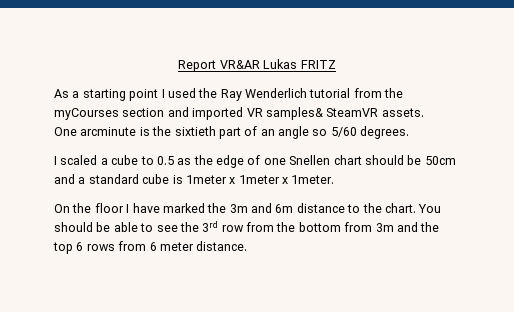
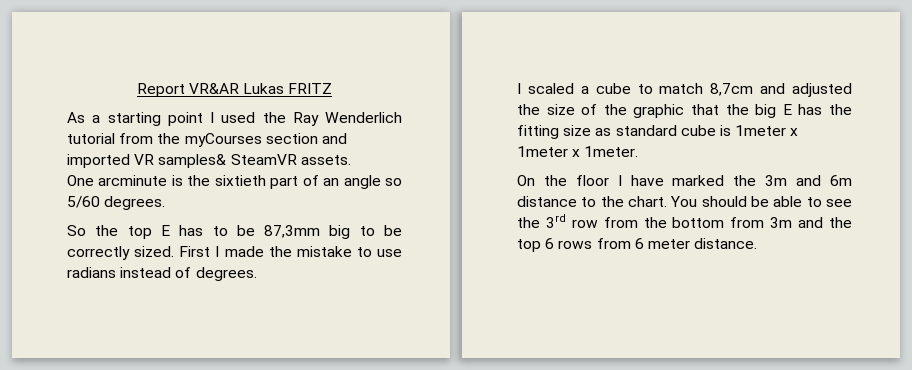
+ So the top E has to be 87,3mm big to be correctly sized. First I made the mistake to use radians instead of degrees.
- I scaled a cube to 0.5 as the edge of one Snellen chart should be 50cm and a standard cube is 1meter x 1meter x 1meter.
+ I scaled a cube to match 8,7cm and adjusted the size of the graphic that the big E has the fitting size as standard cube is 1meter x 1meter x 1meter.

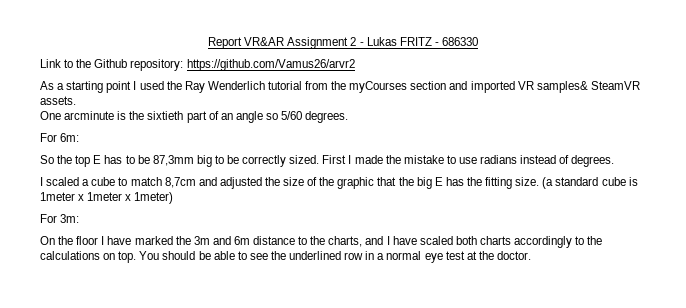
- Report VR&AR Lukas FRITZ
+ Report VR&AR Assignment 2 - Lukas FRITZ - 686330
+ Link to the Github repository: https://github.com/Vamus26/arvr2
+ For 6m:
- I scaled a cube to match 8,7cm and adjusted the size of the graphic that the big E has the fitting size as standard cube is 1meter x 1meter x 1meter.
+ I scaled a cube to match 8,7cm and adjusted the size of the graphic that the big E has the fitting size. (a standard cube is 1meter x 1meter x 1meter)
+ For 3m:
- On the floor I have marked the 3m and 6m distance to the chart.
+ On the floor I have marked the 3m and 6m distance to the charts, and I have scaled both charts accordingly to the calculations on top.
- You should be able to see the 3rd row from the bottom from 3m and the top 6 rows from 6 meter distance.
+ You should be able to see the underlined row in a normal eye test at the doctor.

